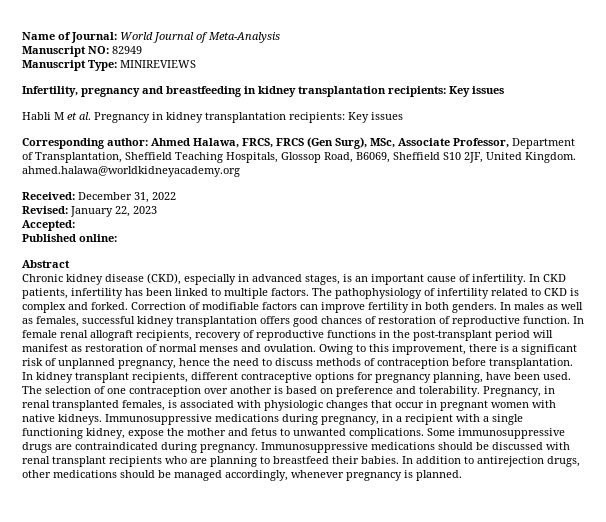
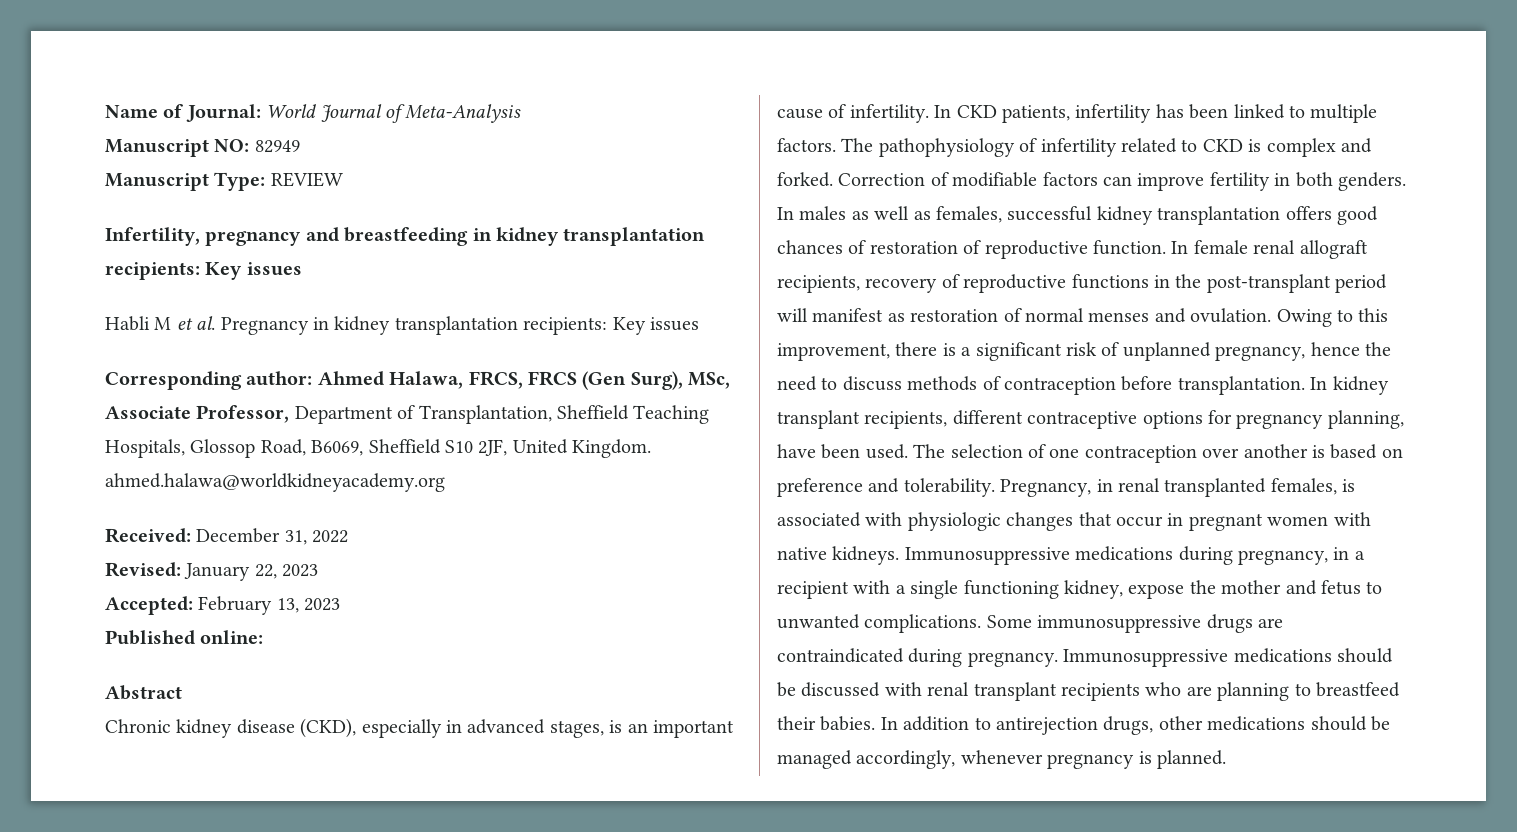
- Manuscript Type: MINIREVIEWS
+ Manuscript Type: REVIEW
- Accepted:
+ Accepted: February 13, 2023

